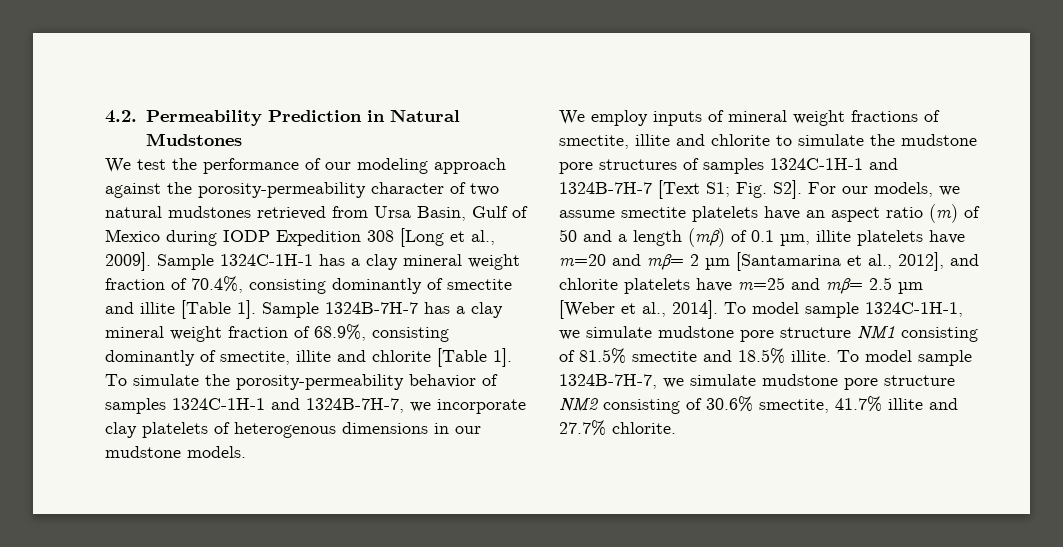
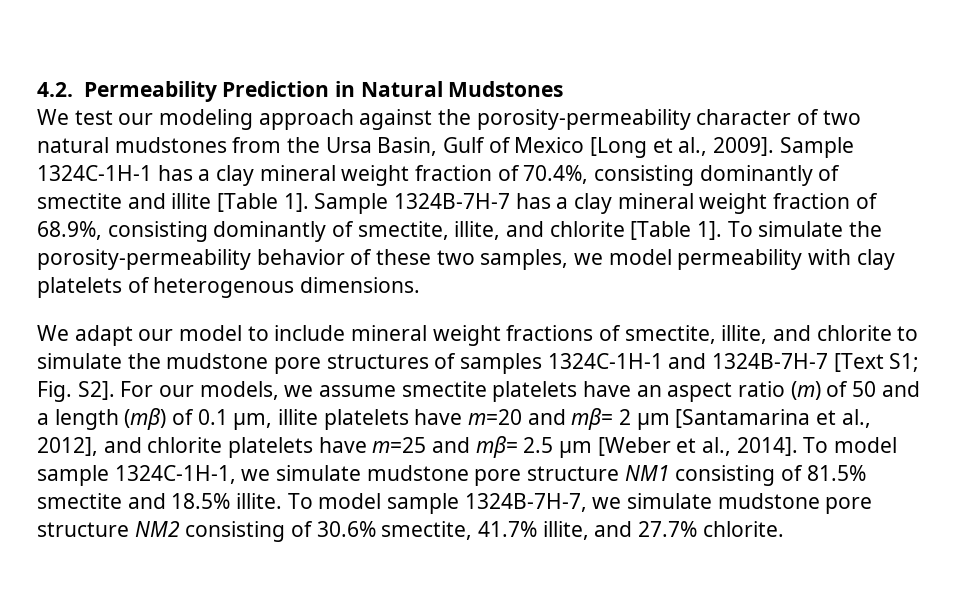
- We test the performance of our modeling approach against the porosity-permeability character of two natural mudstones retrieved from Ursa Basin, Gulf of Mexico during IODP Expedition 308 [Long et al., 2009].
+ We test our modeling approach against the porosity-permeability character of two natural mudstones from the Ursa Basin, Gulf of Mexico [Long et al., 2009].
- Sample 1324B-7H-7 has a clay mineral weight fraction of 68.9%, consisting dominantly of smectite, illite and chlorite [Table 1].
+ Sample 1324B-7H-7 has a clay mineral weight fraction of 68.9%, consisting dominantly of smectite, illite, and chlorite [Table 1].
- To simulate the porosity-permeability behavior of samples 1324C-1H-1 and 1324B-7H-7, we incorporate clay platelets of heterogenous dimensions in our mudstone models.
- We employ inputs of mineral weight fractions of smectite, illite and chlorite to simulate the mudstone pore structures of samples 1324C-1H-1 and 1324B-7H-7 [Text S1;
+ To simulate the porosity-permeability behavior of these two samples, we model permeability with clay platelets of heterogenous dimensions.
+ We adapt our model to include mineral weight fractions of smectite, illite, and chlorite to simulate the mudstone pore structures of samples 1324C-1H-1 and 1324B-7H-7 [Text S1;
- To model sample 1324B-7H-7, we simulate mudstone pore structure NM2 consisting of 30.6% smectite, 41.7% illite and 27.7% chlorite.
+ To model sample 1324B-7H-7, we simulate mudstone pore structure NM2 consisting of 30.6% smectite, 41.7% illite, and 27.7% chlorite.

